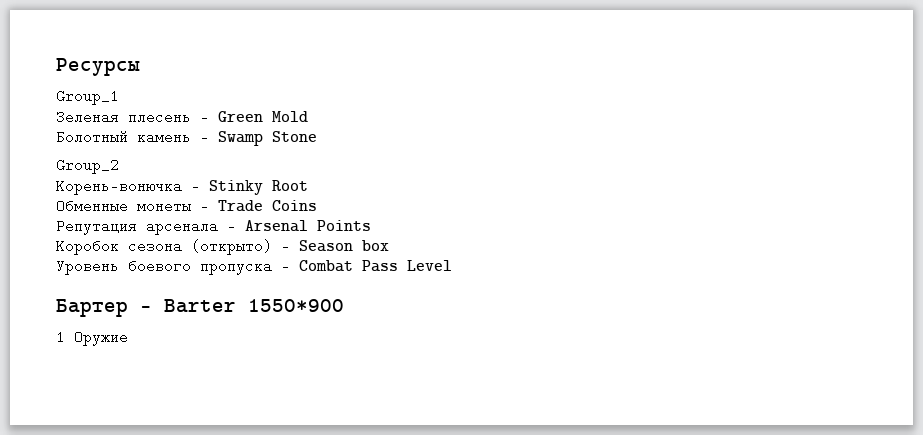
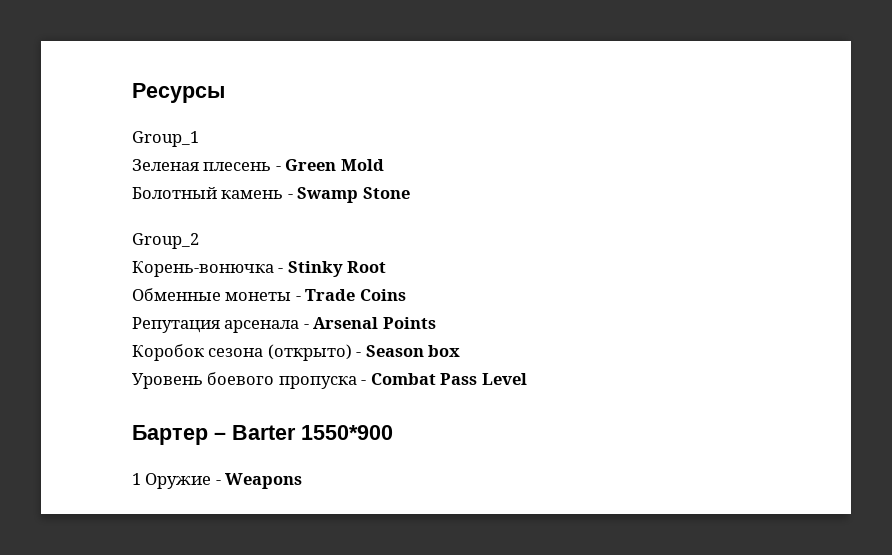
- 1 Оружие
+ 1 Оружие - Weapons

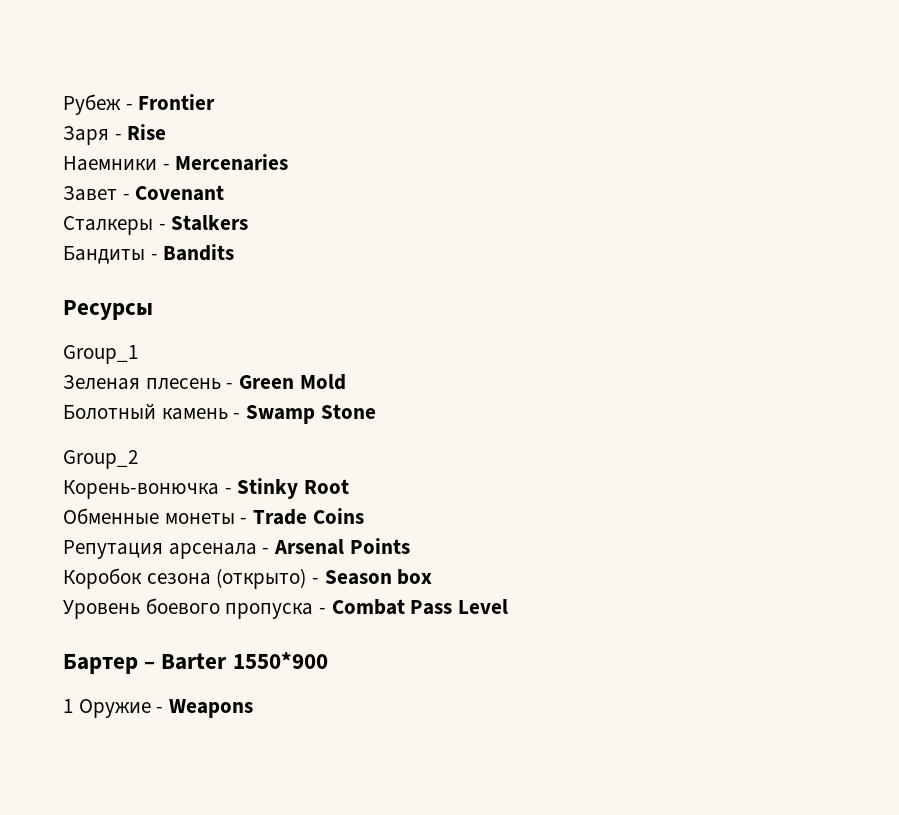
+ Рубеж - Frontier
+ Заря - Rise
+ Наемники - Mercenaries
+ Завет - Covenant
+ Сталкеры - Stalkers
+ Бандиты - Bandits

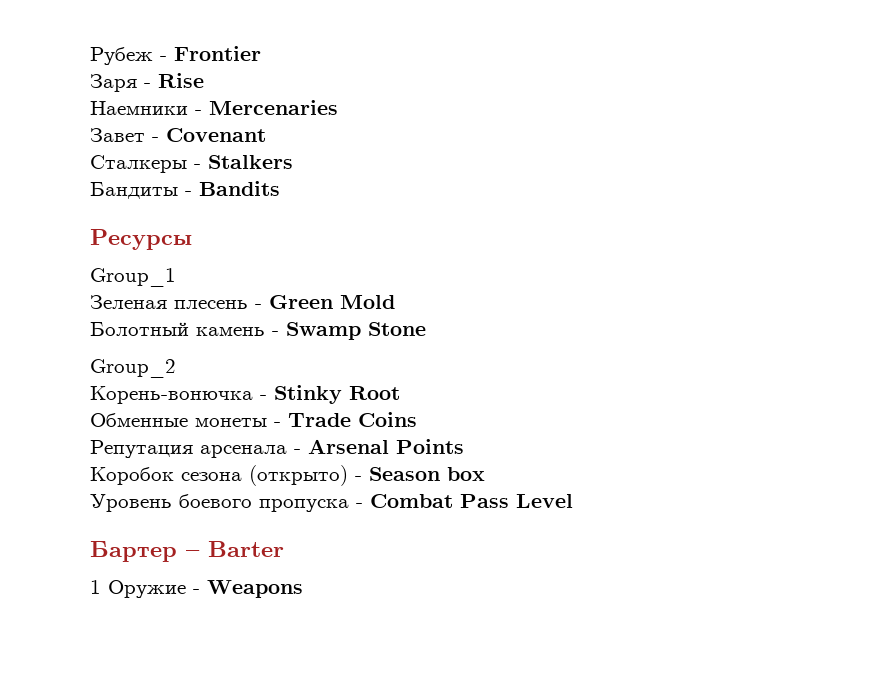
- Бартер – Barter 1550*900
+ Бартер – Barter

